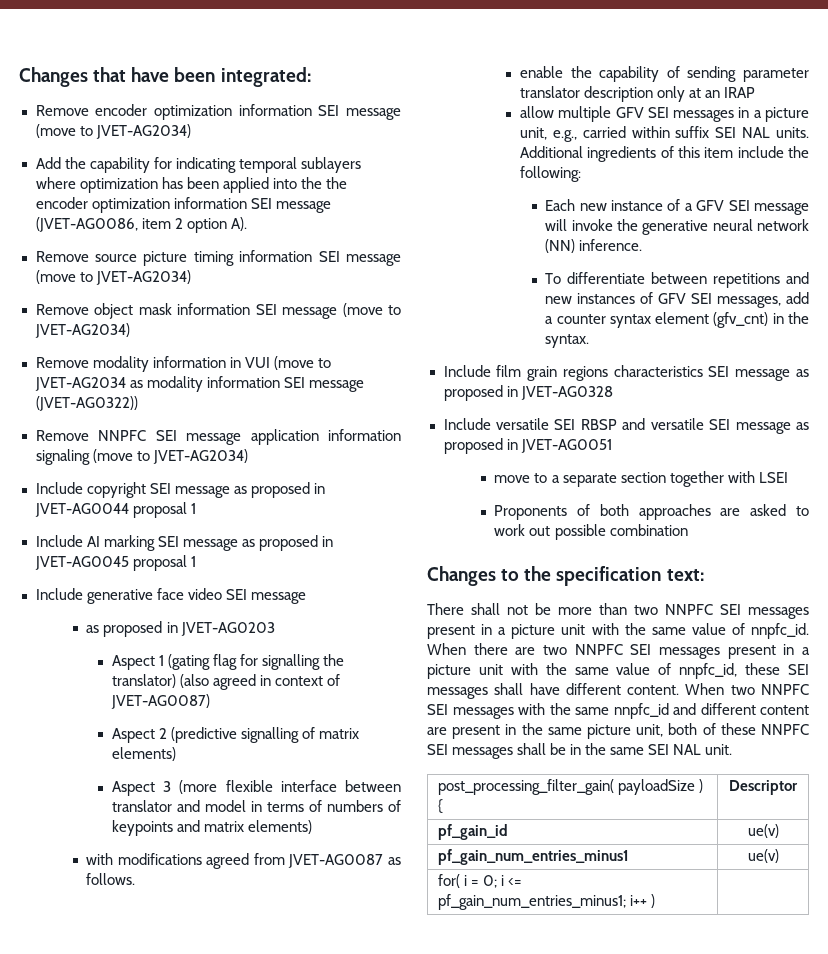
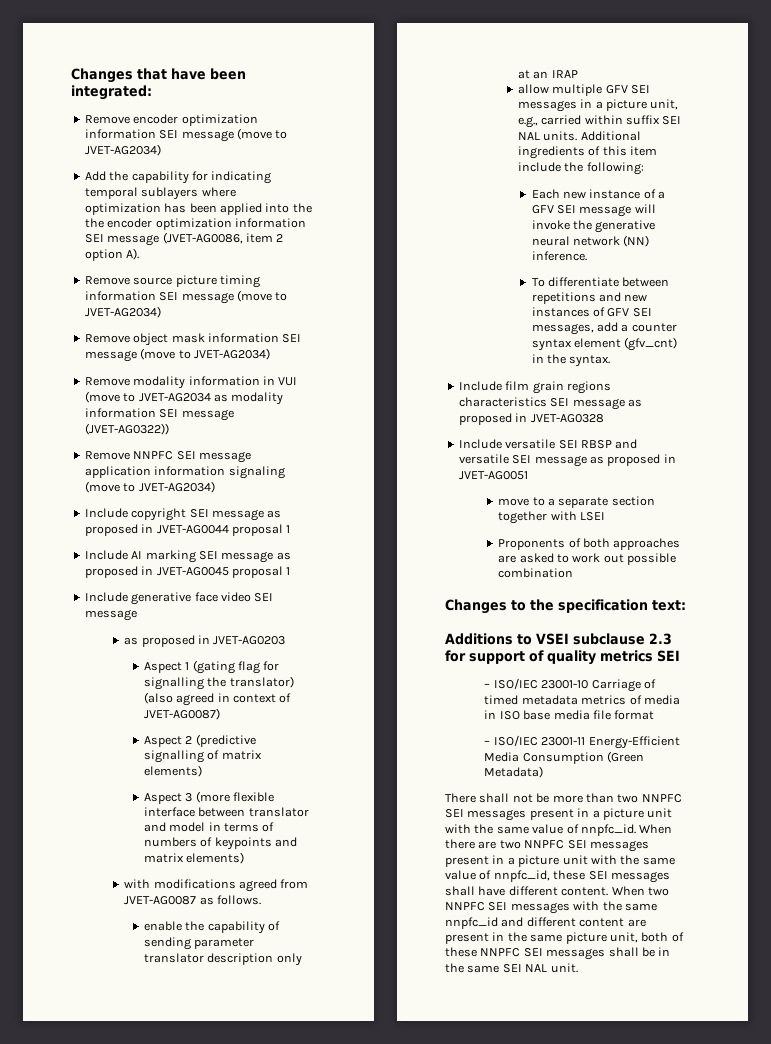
+ Additions to VSEI subclause 2.3 for support of quality metrics SEI
+ – ISO/IEC 23001-10 Carriage of timed metadata metrics of media in ISO base media file format
+ – ISO/IEC 23001-11 Energy-Efficient Media Consumption (Green Metadata)
- post_processing_filter_gain( payloadSize ) { | Descriptor
- pf_gain_id | ue(v)
- pf_gain_num_entries_minus1 | ue(v)
- for( i = 0; i <= pf_gain_num_entries_minus1; i++ ) |

